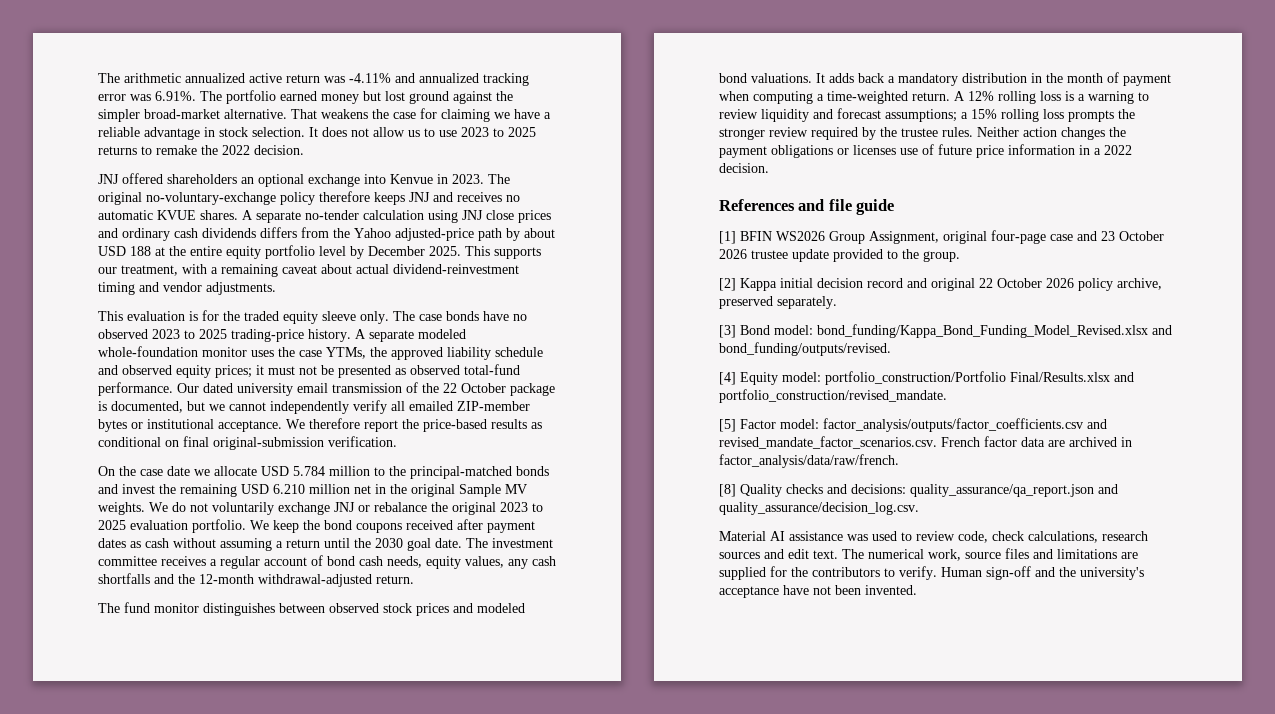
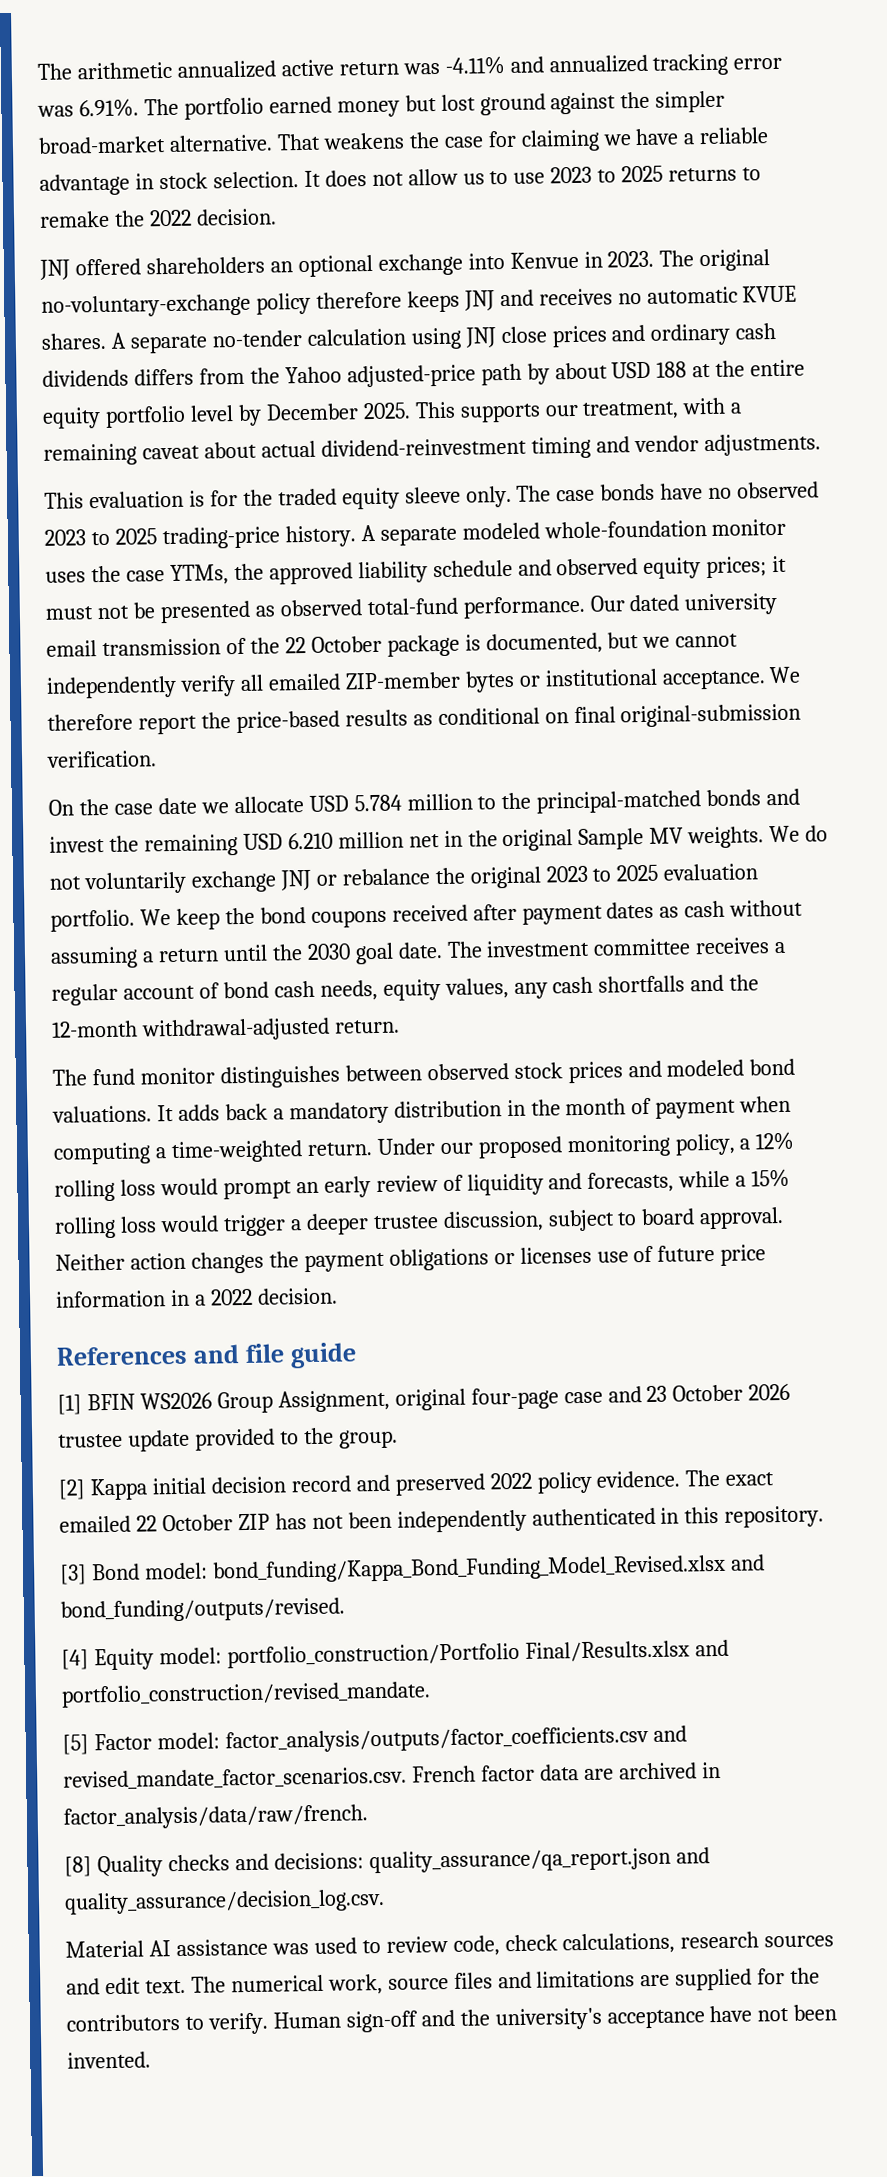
- A 12% rolling loss is a warning to review liquidity and forecast assumptions; a 15% rolling loss prompts the stronger review required by the trustee rules.
+ Under our proposed monitoring policy, a 12% rolling loss would prompt an early review of liquidity and forecasts, while a 15% rolling loss would trigger a deeper trustee discussion, subject to board approval.
- [2] Kappa initial decision record and original 22 October 2026 policy archive, preserved separately.
+ [2] Kappa initial decision record and preserved 2022 policy evidence. The exact emailed 22 October ZIP has not been independently authenticated in this repository.

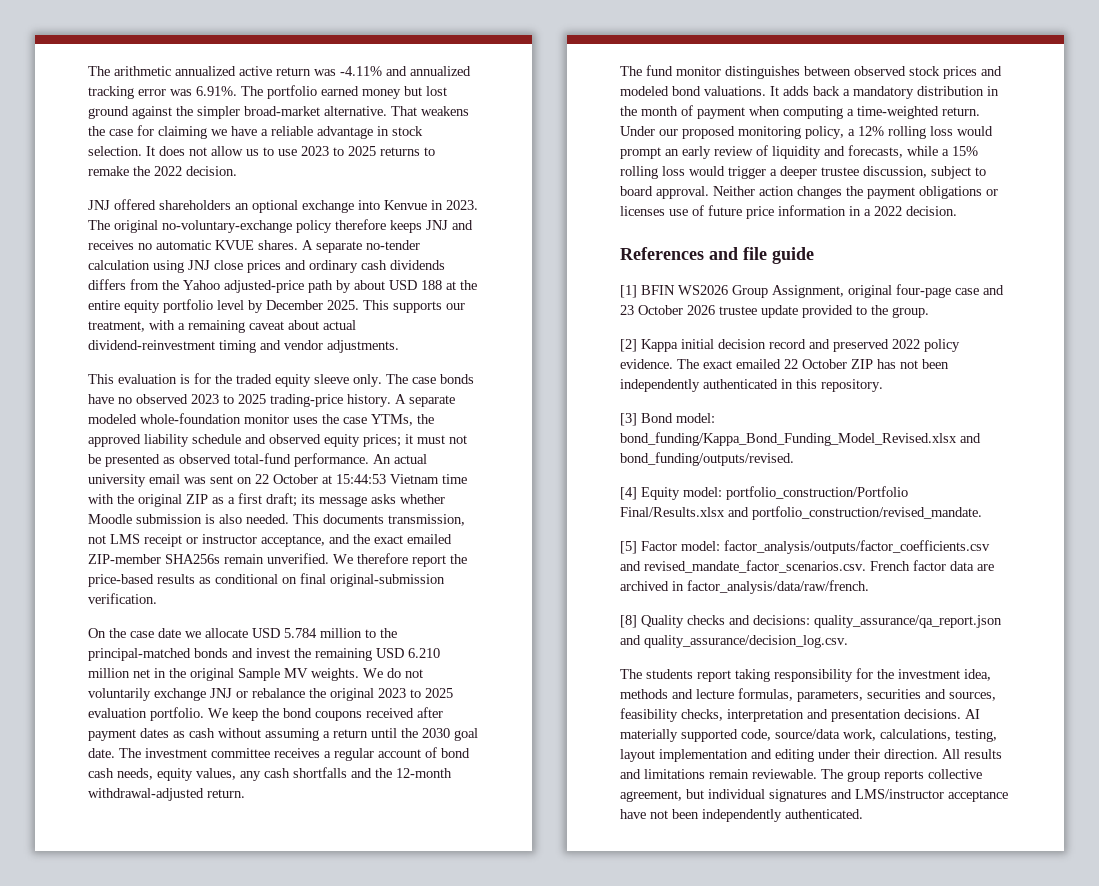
- Our dated university email transmission of the 22 October package is documented, but we cannot independently verify all emailed ZIP-member bytes or institutional acceptance.
+ An actual university email was sent on 22 October at 15:44:53 Vietnam time with the original ZIP as a first draft; its message asks whether Moodle submission is also needed. This documents transmission, not LMS receipt or instructor acceptance, and the exact emailed ZIP-member SHA256s remain unverified.
- Material AI assistance was used to review code, check calculations, research sources and edit text. The numerical work, source files and limitations are supplied for the contributors to verify. Human sign-off and the university's acceptance have not been invented.
+ The students report taking responsibility for the investment idea, methods and lecture formulas, parameters, securities and sources, feasibility checks, interpretation and presentation decisions. AI materially supported code, source/data work, calculations, testing, layout implementation and editing under their direction. All results and limitations remain reviewable. The group reports collective agreement, but individual signatures and LMS/instructor acceptance have not been independently authenticated.

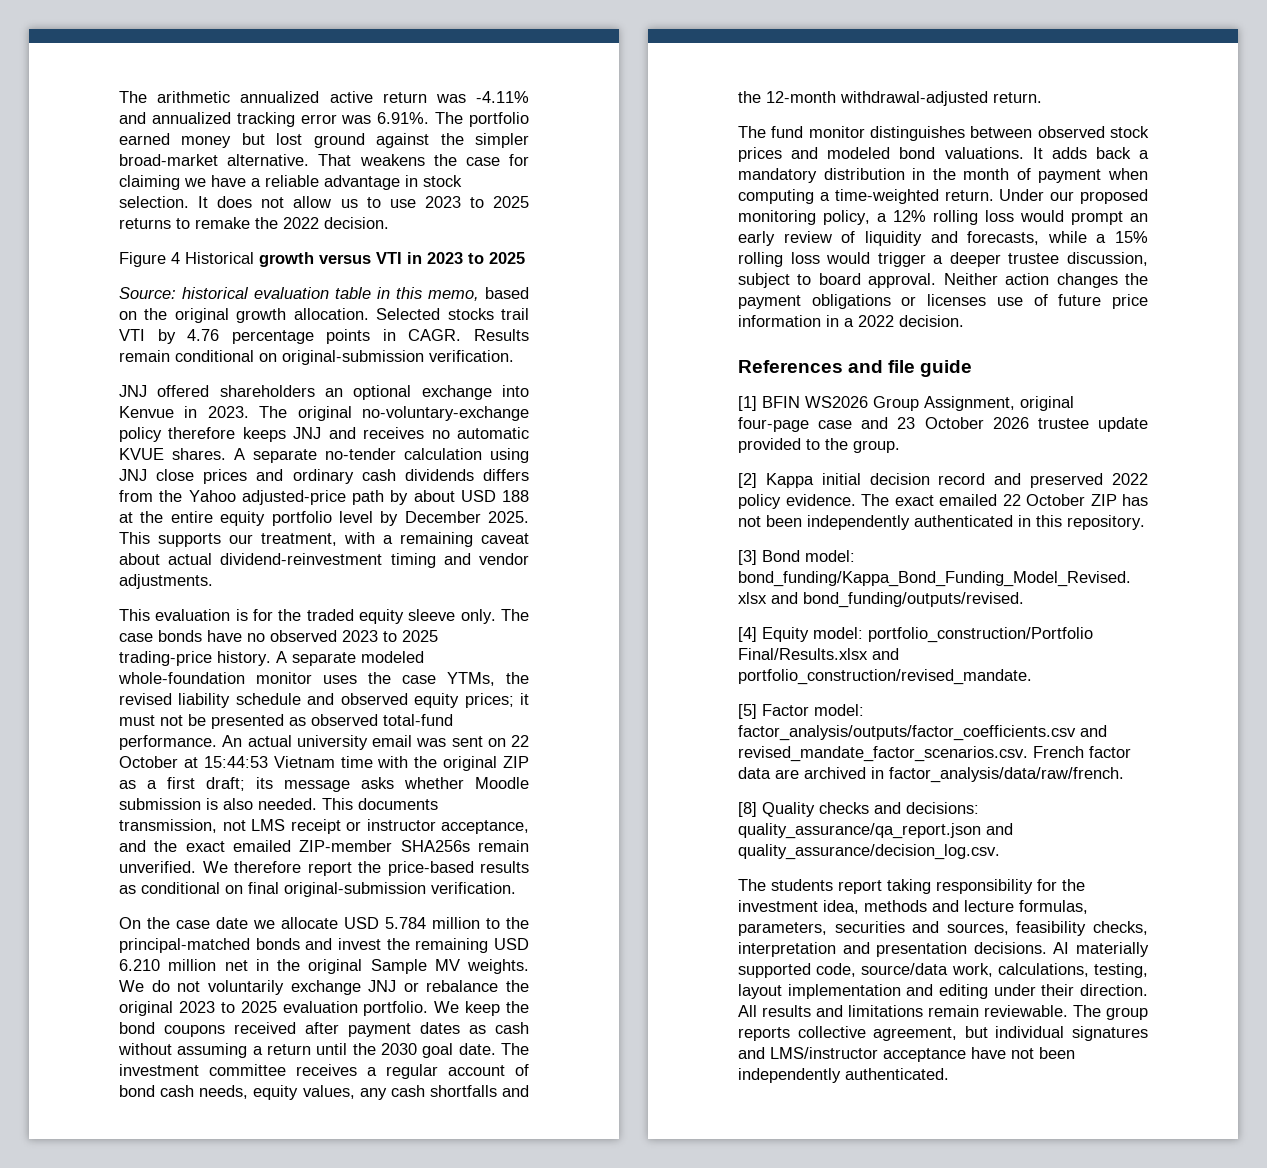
+ Figure 4 Historical growth versus VTI in 2023 to 2025
+ Source: historical evaluation table in this memo, based on the original growth allocation. Selected stocks trail VTI by 4.76 percentage points in CAGR. Results remain conditional on original-submission verification.
- A separate modeled whole-foundation monitor uses the case YTMs, the approved liability schedule and observed equity prices; it must not be presented as observed total-fund performance.
+ A separate modeled whole-foundation monitor uses the case YTMs, the revised liability schedule and observed equity prices; it must not be presented as observed total-fund performance.

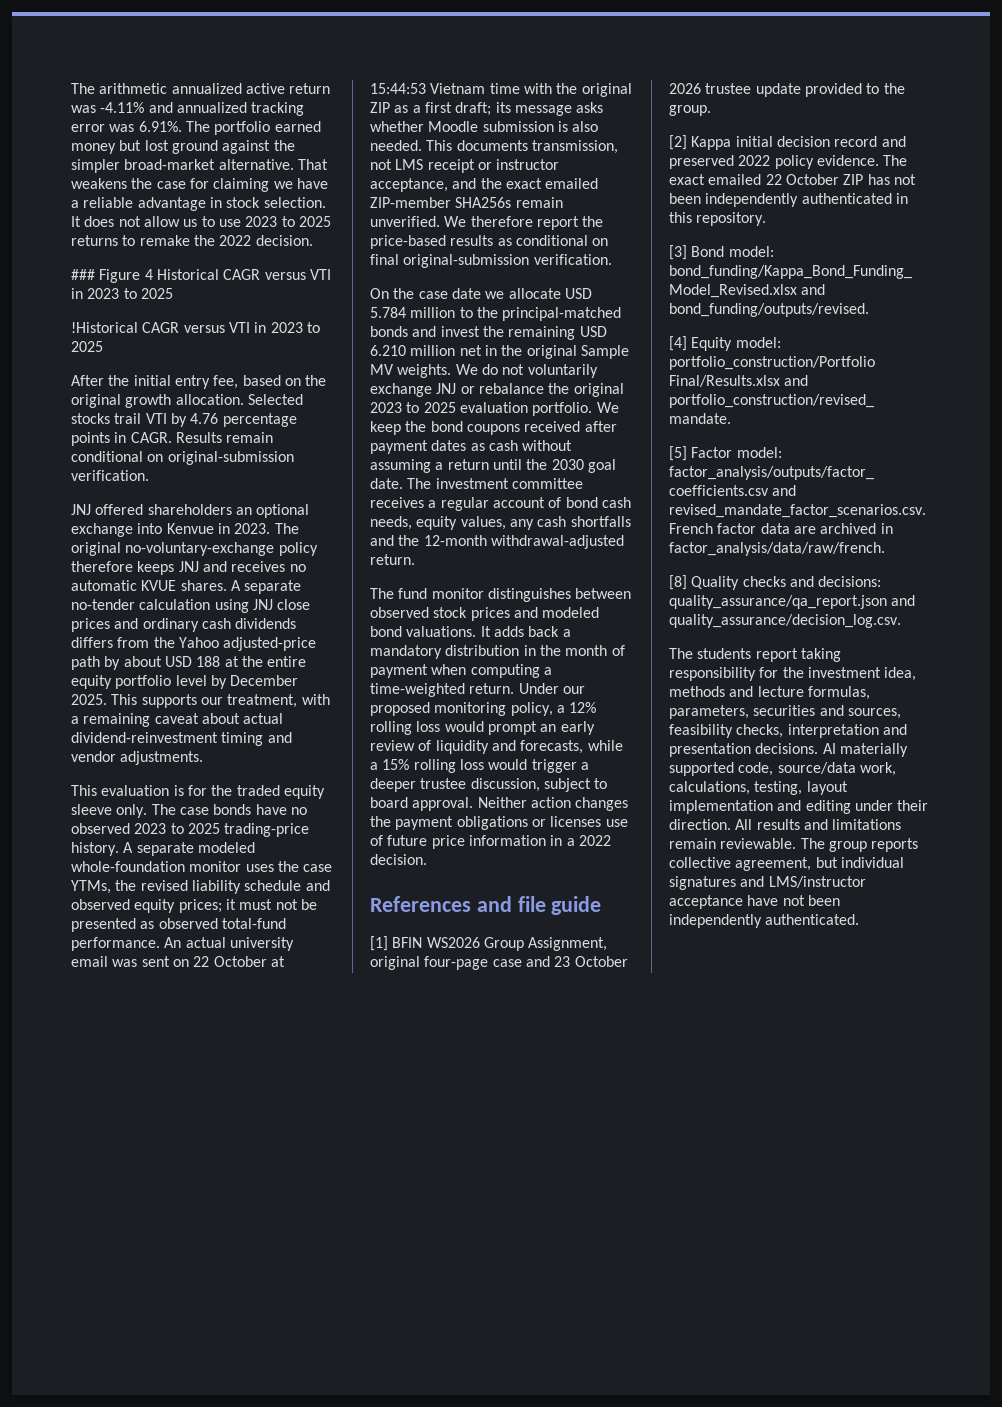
- Figure 4 Historical growth versus VTI in 2023 to 2025
- Source: historical evaluation table in this memo, based on the original growth allocation.
+ ### Figure 4 Historical CAGR versus VTI in 2023 to 2025
+ !Historical CAGR versus VTI in 2023 to 2025
+ After the initial entry fee, based on the original growth allocation.

